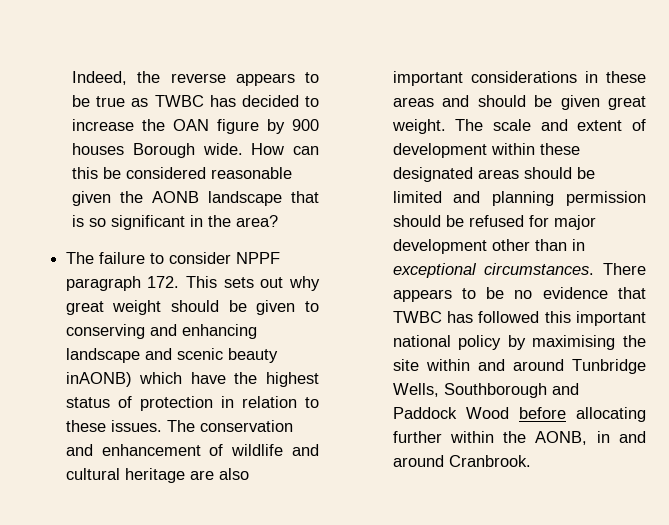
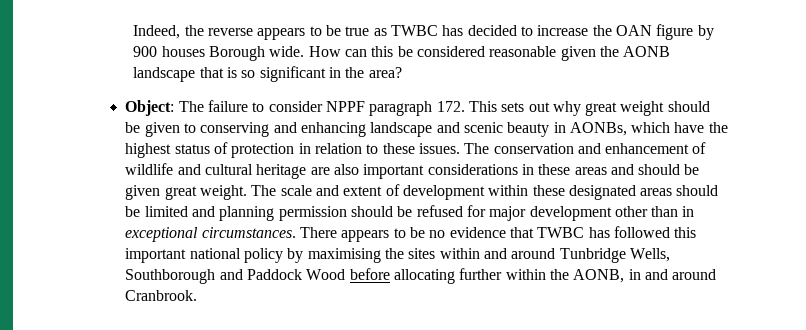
- The failure to consider NPPF paragraph 172. This sets out why great weight should be given to conserving and enhancing landscape and scenic beauty inAONB) which have the highest status of protection in relation to these issues.
+ Object: The failure to consider NPPF paragraph 172. This sets out why great weight should be given to conserving and enhancing landscape and scenic beauty in AONBs, which have the highest status of protection in relation to these issues.
- There appears to be no evidence that TWBC has followed this important national policy by maximising the site within and around Tunbridge Wells, Southborough and Paddock Wood before allocating further within the AONB, in and around Cranbrook.
+ There appears to be no evidence that TWBC has followed this important national policy by maximising the sites within and around Tunbridge Wells, Southborough and Paddock Wood before allocating further within the AONB, in and around Cranbrook.

